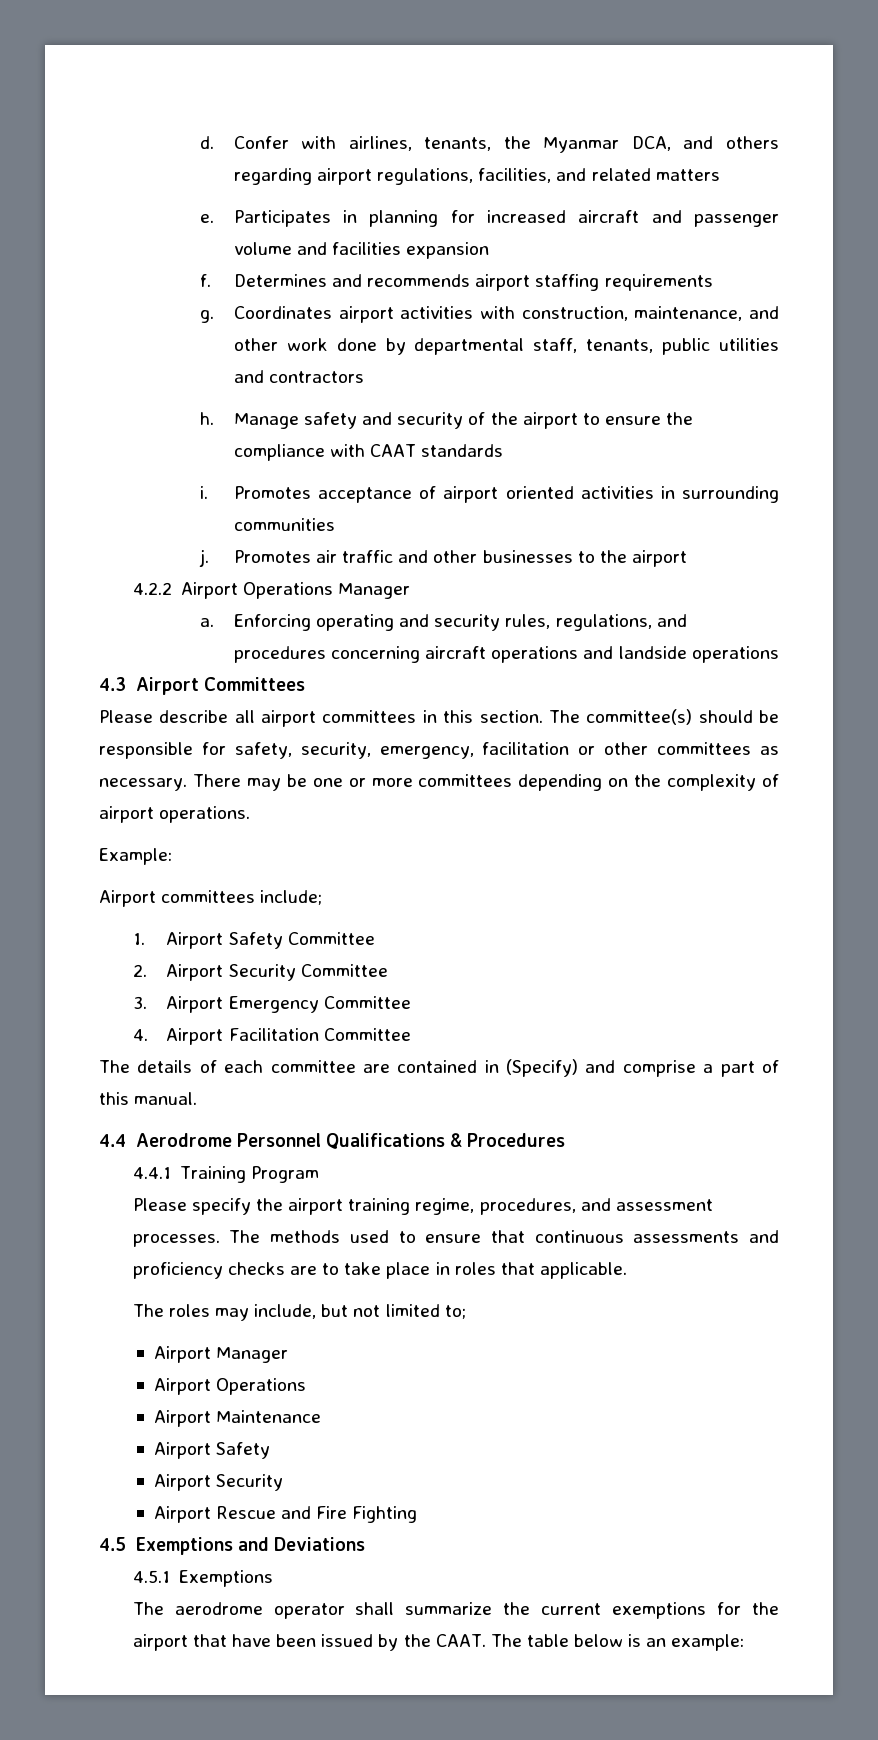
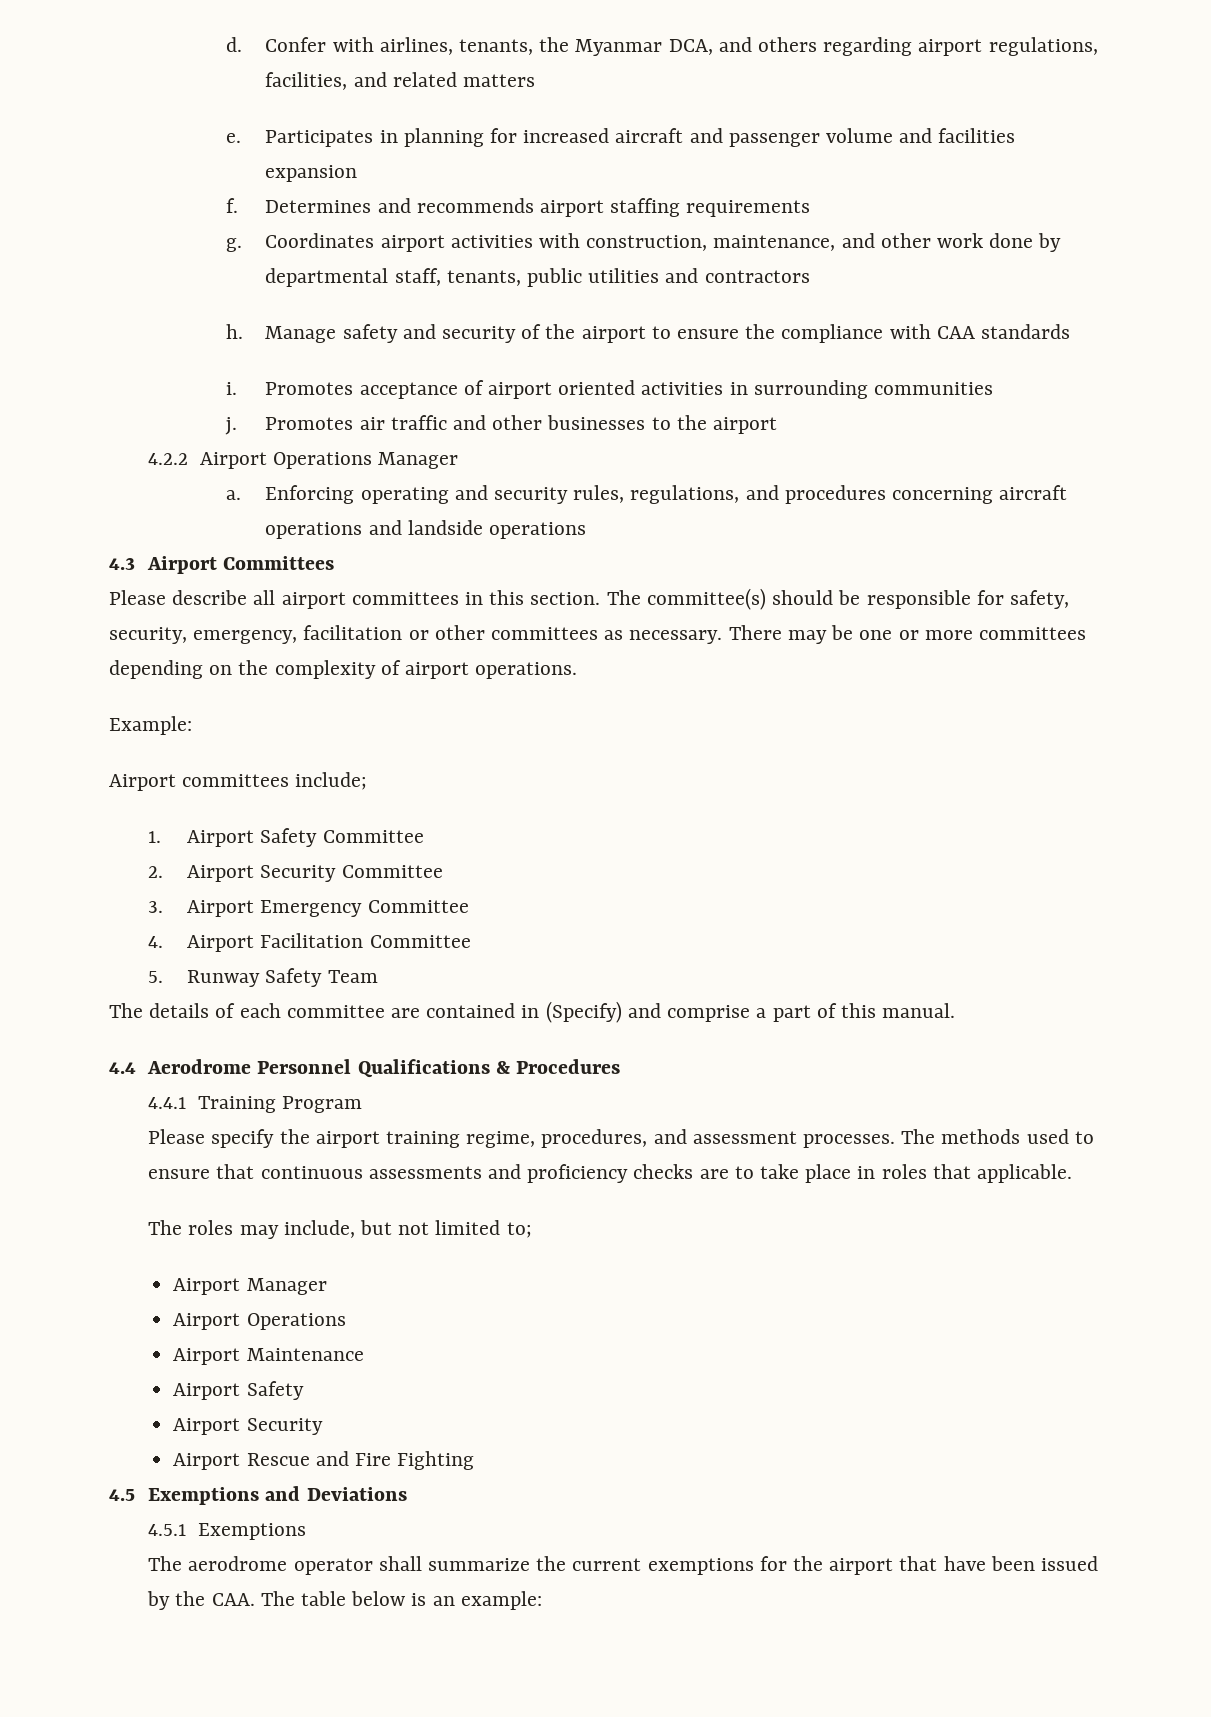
- Manage safety and security of the airport to ensure the compliance with CAAT standards
+ Manage safety and security of the airport to ensure the compliance with CAA standards
+ 5. Runway Safety Team
- The aerodrome operator shall summarize the current exemptions for the airport that have been issued by the CAAT. The table below is an example:
+ The aerodrome operator shall summarize the current exemptions for the airport that have been issued by the CAA. The table below is an example:

